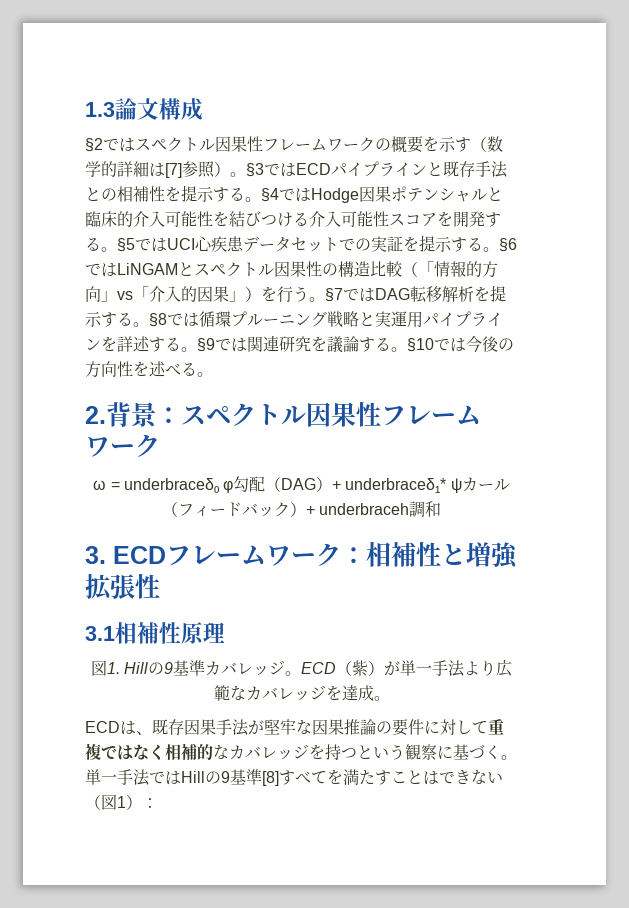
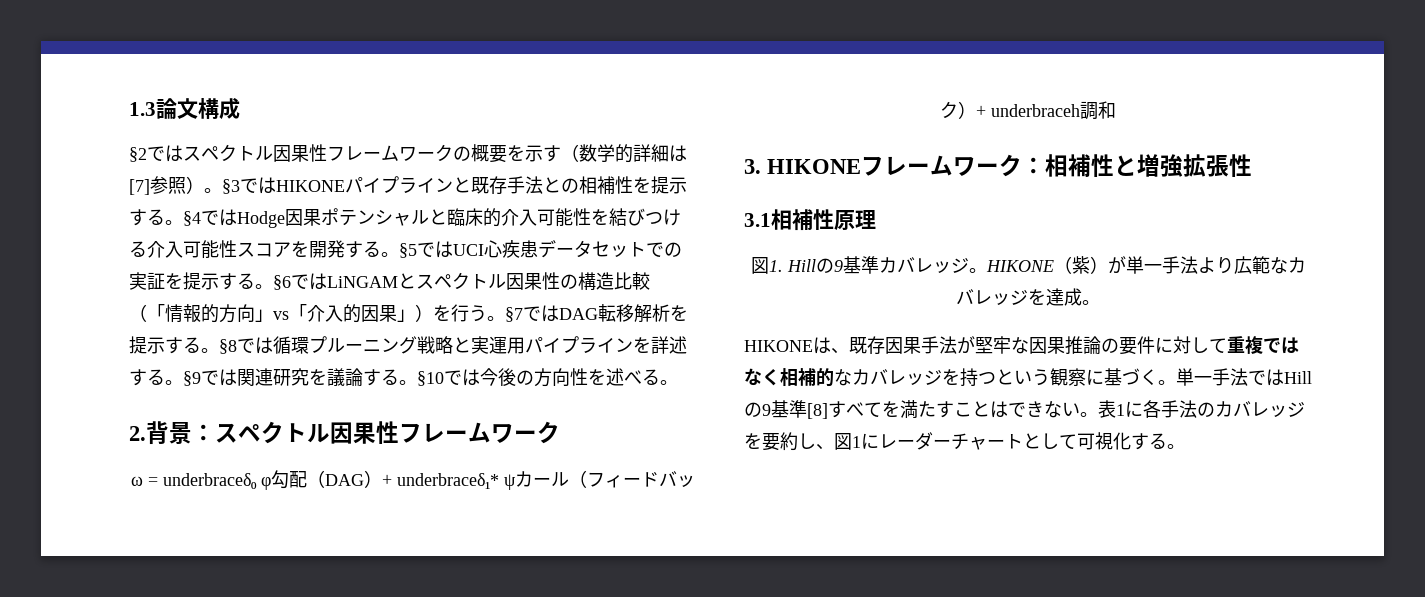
- §3ではECDパイプラインと既存手法との相補性を提示する。
+ §3ではHIKONEパイプラインと既存手法との相補性を提示する。
- 3. ECDフレームワーク：相補性と増強拡張性
+ 3. HIKONEフレームワーク：相補性と増強拡張性
- ECD（紫）が単一手法より広範なカバレッジを達成。
+ HIKONE（紫）が単一手法より広範なカバレッジを達成。
- ECDは、既存因果手法が堅牢な因果推論の要件に対して重複ではなく相補的なカバレッジを持つという観察に基づく。
+ HIKONEは、既存因果手法が堅牢な因果推論の要件に対して重複ではなく相補的なカバレッジを持つという観察に基づく。
- 単一手法ではHillの9基準[8]すべてを満たすことはできない（図1）：
+ 単一手法ではHillの9基準[8]すべてを満たすことはできない。表1に各手法のカバレッジを要約し、図1にレーダーチャートとして可視化する。

